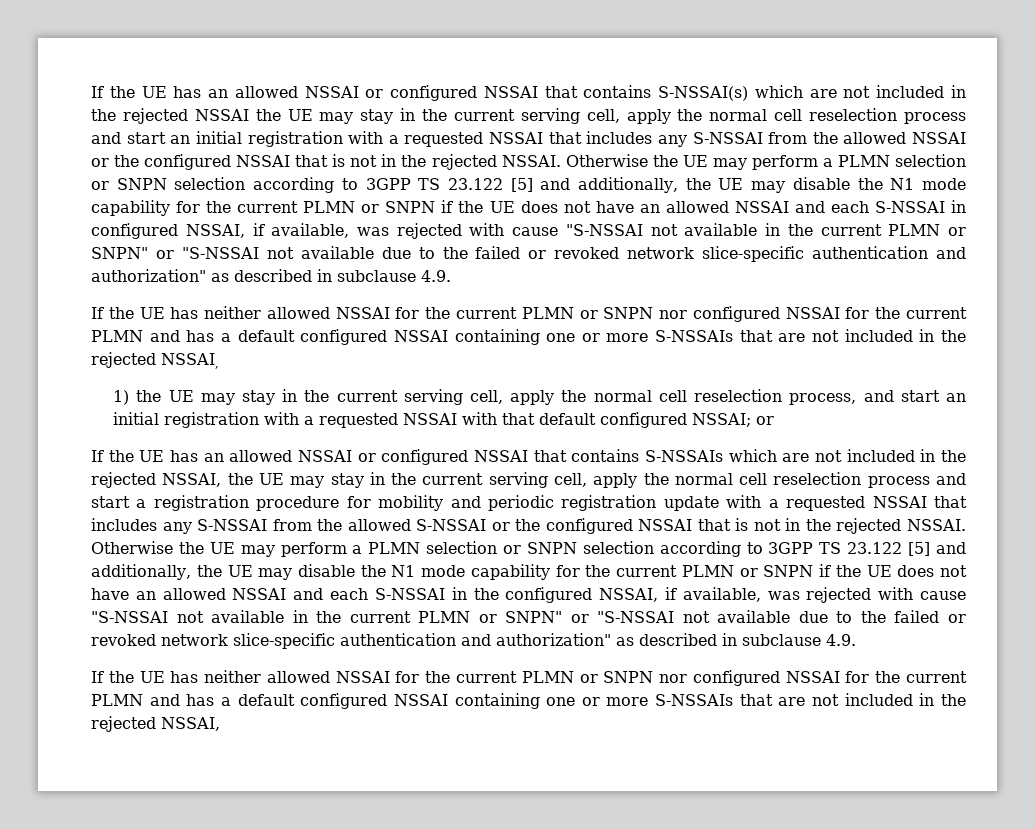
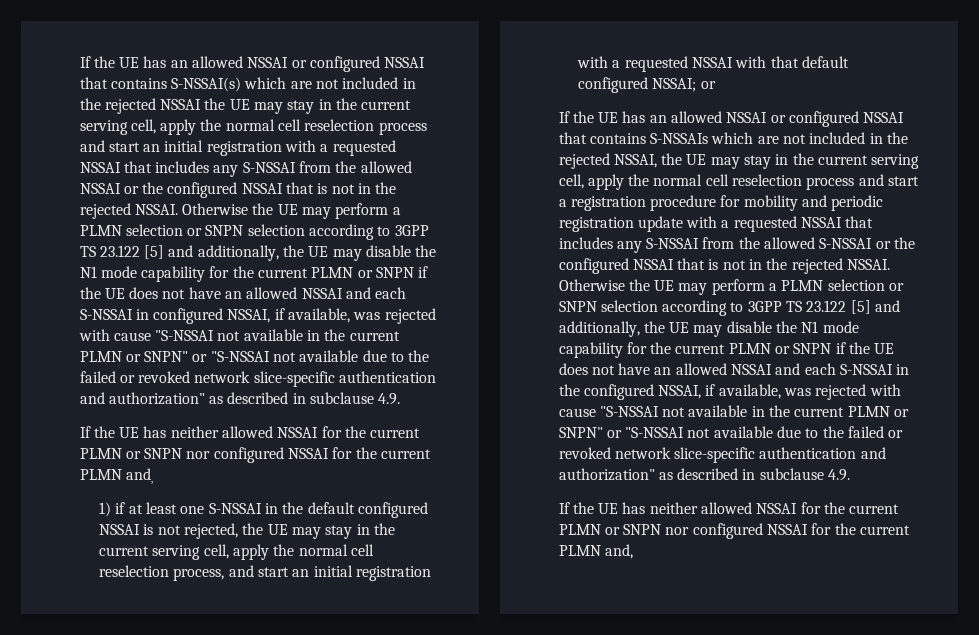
  Otherwise the UE may perform a PLMN selection or SNPN selection according to 3GPP TS 23.122 [5] and additionally, the UE may disable the N1 mode capability for the current PLMN or SNPN if the UE does not have an allowed NSSAI and each S-NSSAI in configured NSSAI, if available, was rejected with cause "S-NSSAI not available in the current PLMN or SNPN" or "S-NSSAI not available due to the failed or revoked network slice-specific authentication and authorization" as described in subclause 4.9.
- If the UE has neither allowed NSSAI for the current PLMN or SNPN nor configured NSSAI for the current PLMN and has a default configured NSSAI containing one or more S-NSSAIs that are not included in the rejected NSSAI,
- 1) the UE may stay in the current serving cell, apply the normal cell reselection process, and start an initial registration with a requested NSSAI with that default configured NSSAI;
+ If the UE has neither allowed NSSAI for the current PLMN or SNPN nor configured NSSAI for the current PLMN and,
+ 1) if at least one S-NSSAI in the default configured NSSAI is not rejected, the UE may stay in the current serving cell, apply the normal cell reselection process, and start an initial registration with a requested NSSAI with that default configured NSSAI;
  Otherwise the UE may perform a PLMN selection or SNPN selection according to 3GPP TS 23.122 [5] and additionally, the UE may disable the N1 mode capability for the current PLMN or SNPN if the UE does not have an allowed NSSAI and each S-NSSAI in the configured NSSAI, if available, was rejected with cause "S-NSSAI not available in the current PLMN or SNPN" or "S-NSSAI not available due to the failed or revoked network slice-specific authentication and authorization" as described in subclause 4.9.
- If the UE has neither allowed NSSAI for the current PLMN or SNPN nor configured NSSAI for the current PLMN and has a default configured NSSAI containing one or more S-NSSAIs that are not included in the rejected NSSAI,
+ If the UE has neither allowed NSSAI for the current PLMN or SNPN nor configured NSSAI for the current PLMN and,

